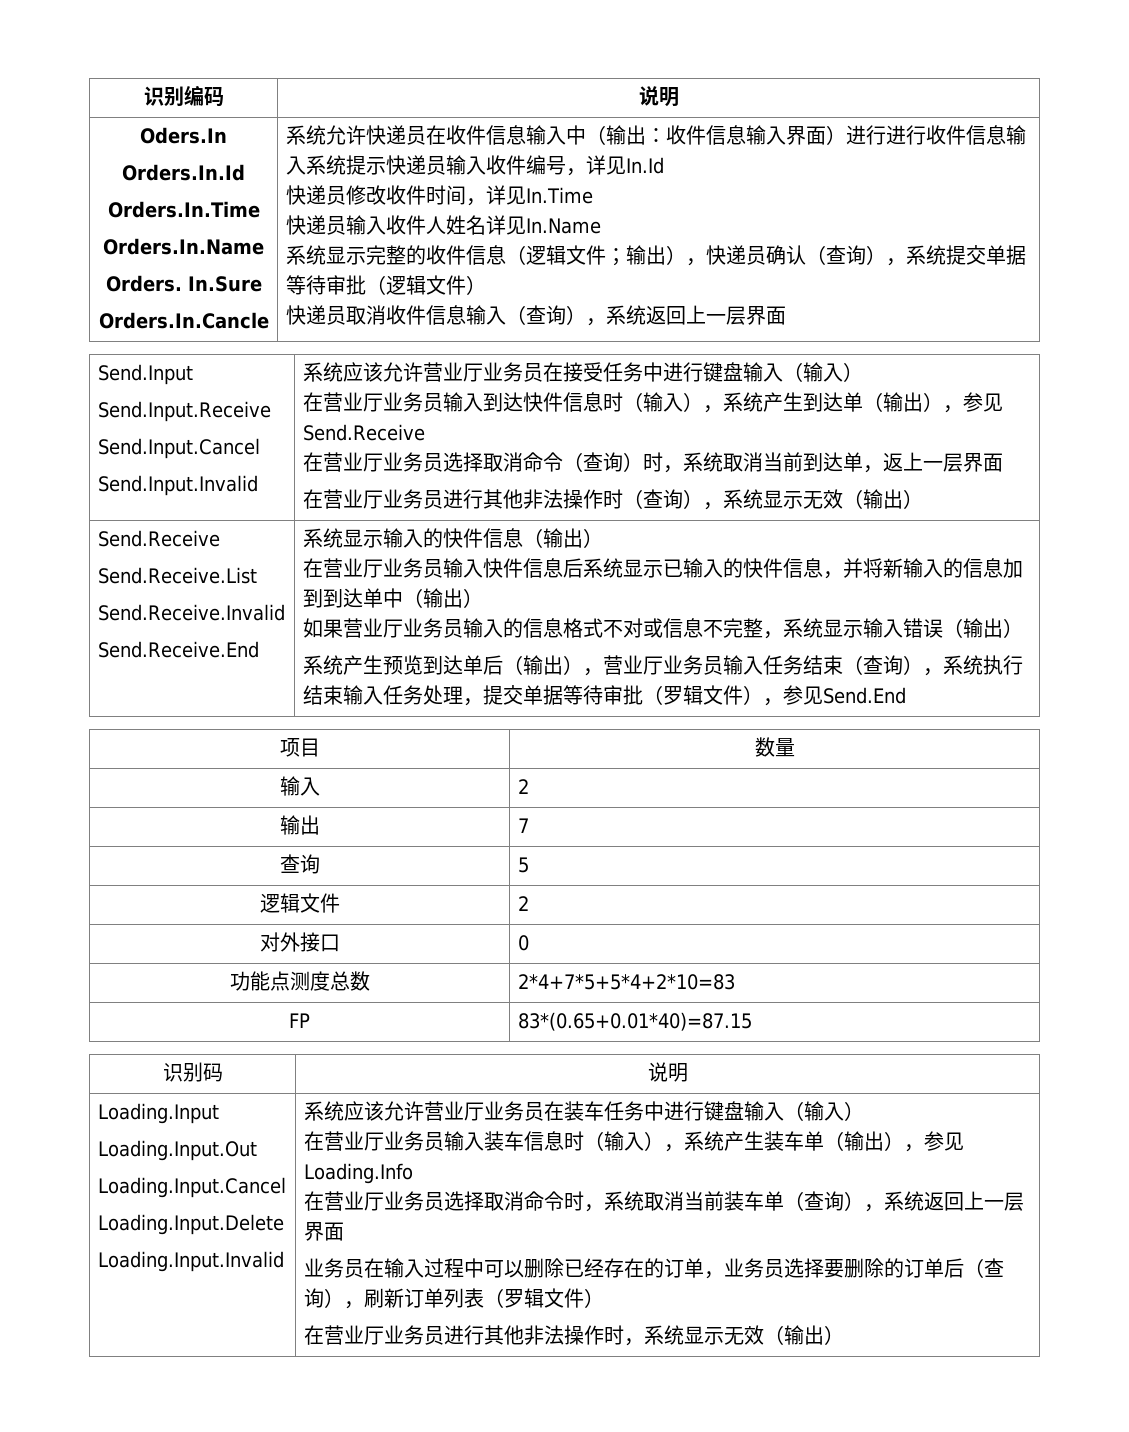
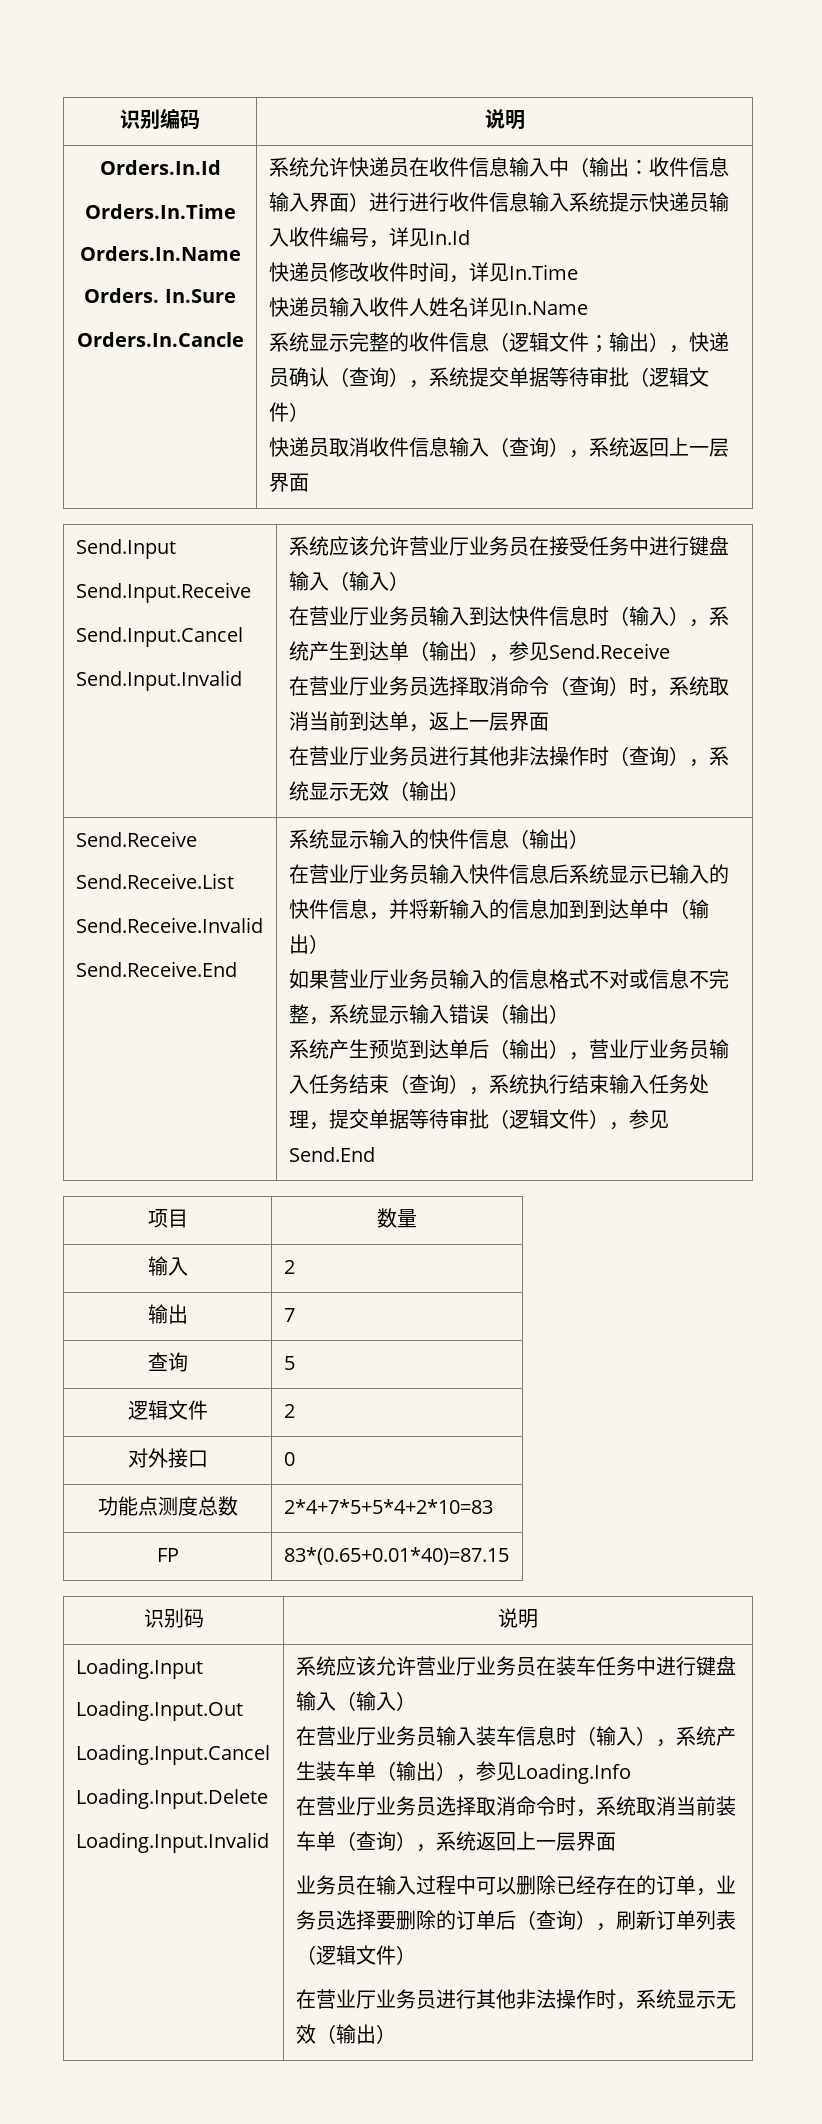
- Oders.In
- 系统产生预览到达单后（输出），营业厅业务员输入任务结束（查询），系统执行结束输入任务处理，提交单据等待审批（罗辑文件），参见Send.End
+ 系统产生预览到达单后（输出），营业厅业务员输入任务结束（查询），系统执行结束输入任务处理，提交单据等待审批（逻辑文件），参见Send.End
- 业务员在输入过程中可以删除已经存在的订单，业务员选择要删除的订单后（查询），刷新订单列表（罗辑文件）
+ 业务员在输入过程中可以删除已经存在的订单，业务员选择要删除的订单后（查询），刷新订单列表（逻辑文件）

